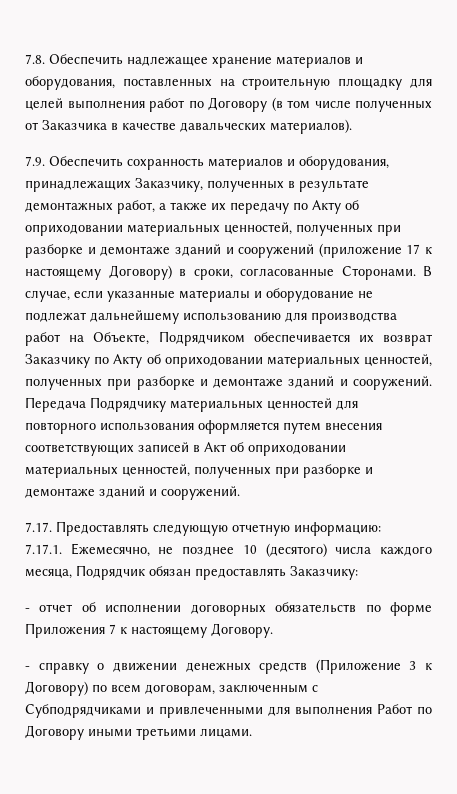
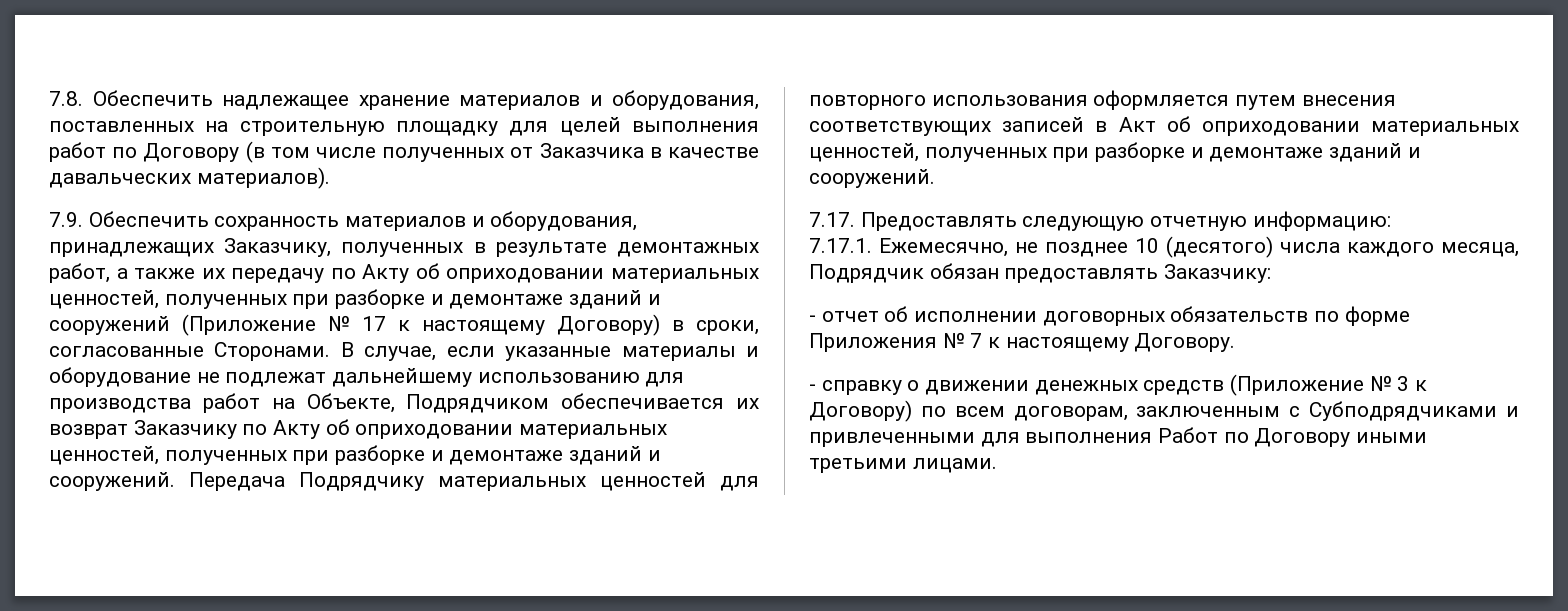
- 7.9. Обеспечить сохранность материалов и оборудования, принадлежащих Заказчику, полученных в результате демонтажных работ, а также их передачу по Акту об оприходовании материальных ценностей, полученных при разборке и демонтаже зданий и сооружений (приложение 17 к настоящему Договору) в сроки, согласованные Сторонами.
+ 7.9. Обеспечить сохранность материалов и оборудования, принадлежащих Заказчику, полученных в результате демонтажных работ, а также их передачу по Акту об оприходовании материальных ценностей, полученных при разборке и демонтаже зданий и сооружений (Приложение № 17 к настоящему Договору) в сроки, согласованные Сторонами.
- - отчет об исполнении договорных обязательств по форме Приложения 7 к настоящему Договору.
+ - отчет об исполнении договорных обязательств по форме Приложения № 7 к настоящему Договору.
- - справку о движении денежных средств (Приложение 3 к Договору) по всем договорам, заключенным с Субподрядчиками и привлеченными для выполнения Работ по Договору иными третьими лицами.
+ - справку о движении денежных средств (Приложение № 3 к Договору) по всем договорам, заключенным с Субподрядчиками и привлеченными для выполнения Работ по Договору иными третьими лицами.

